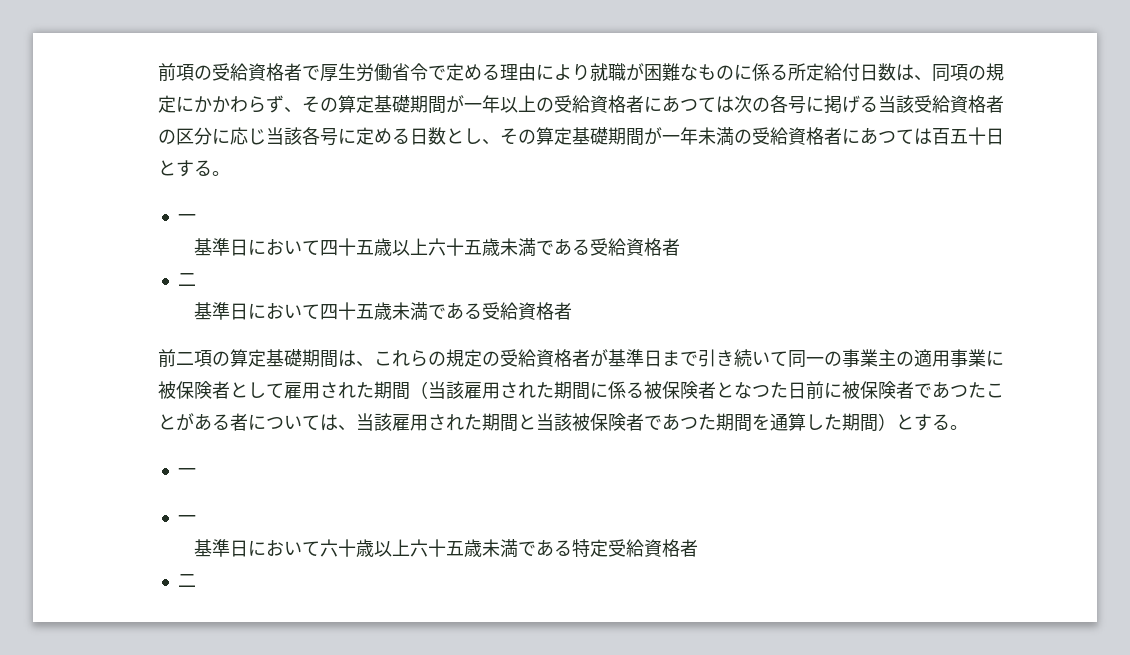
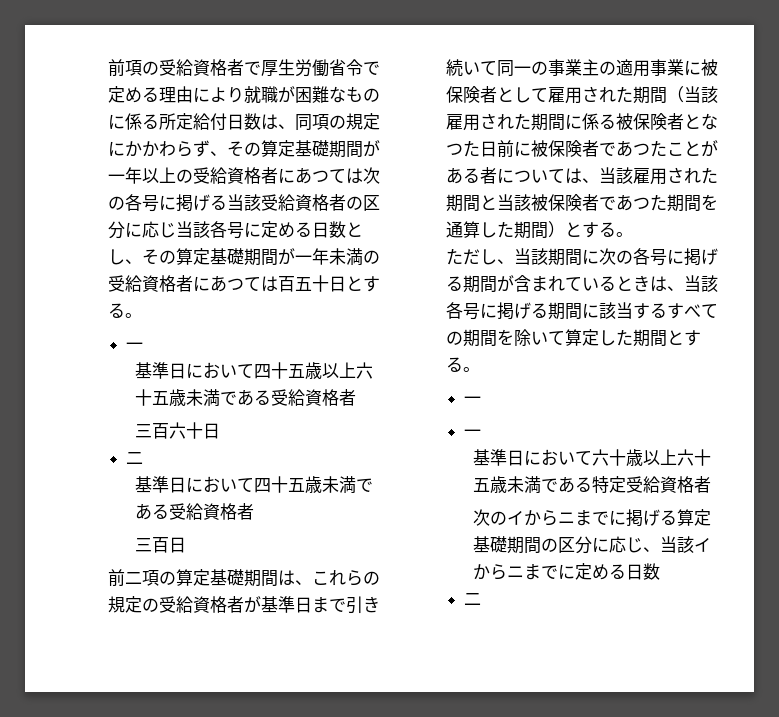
+ 三百六十日
+ 三百日
+ ただし、当該期間に次の各号に掲げる期間が含まれているときは、当該各号に掲げる期間に該当するすべての期間を除いて算定した期間とする。
+ 次のイからニまでに掲げる算定基礎期間の区分に応じ、当該イからニまでに定める日数

